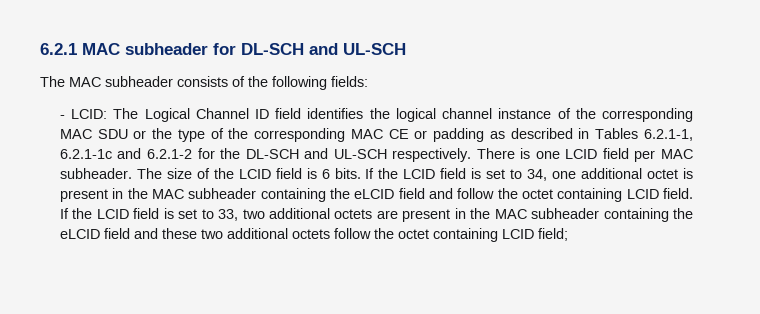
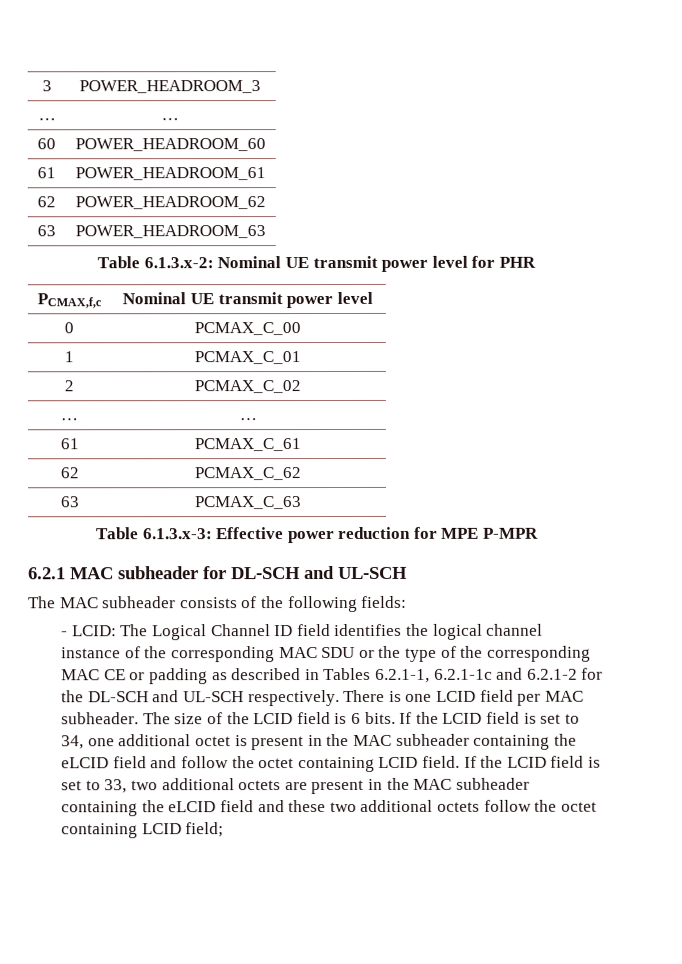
+ 3 | POWER_HEADROOM_3
+ … | …
+ 60 | POWER_HEADROOM_60
+ 61 | POWER_HEADROOM_61
+ 62 | POWER_HEADROOM_62
+ 63 | POWER_HEADROOM_63
+ Table 6.1.3.x-2: Nominal UE transmit power level for PHR
+ PCMAX,f,c | Nominal UE transmit power level
+ 0 | PCMAX_C_00
+ 1 | PCMAX_C_01
+ 2 | PCMAX_C_02
+ … | …
+ 61 | PCMAX_C_61
+ 62 | PCMAX_C_62
+ 63 | PCMAX_C_63
+ Table 6.1.3.x-3: Effective power reduction for MPE P-MPR

